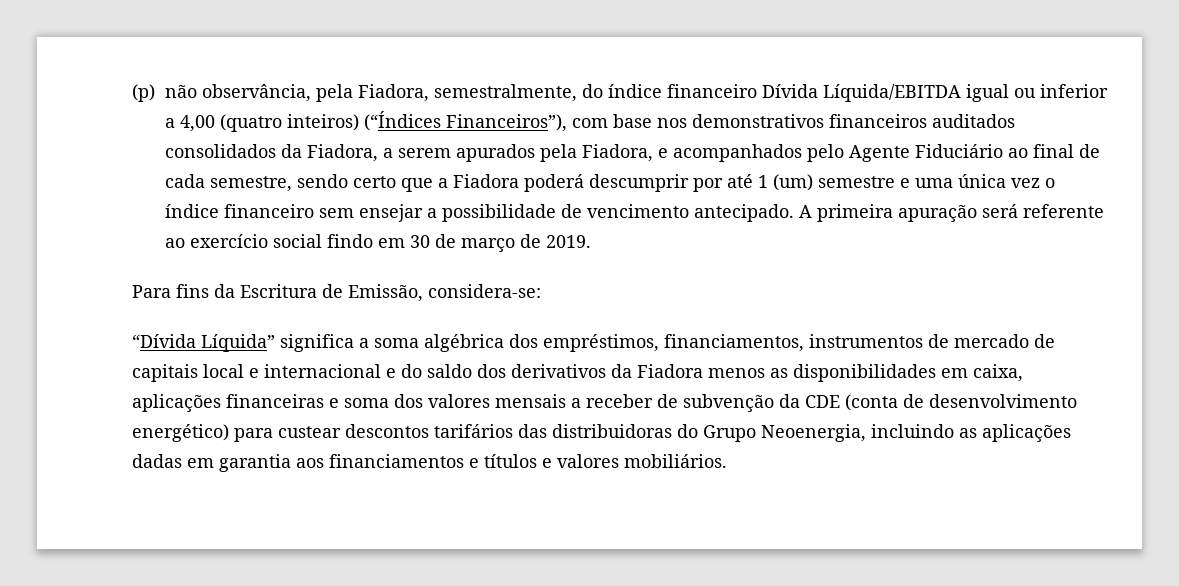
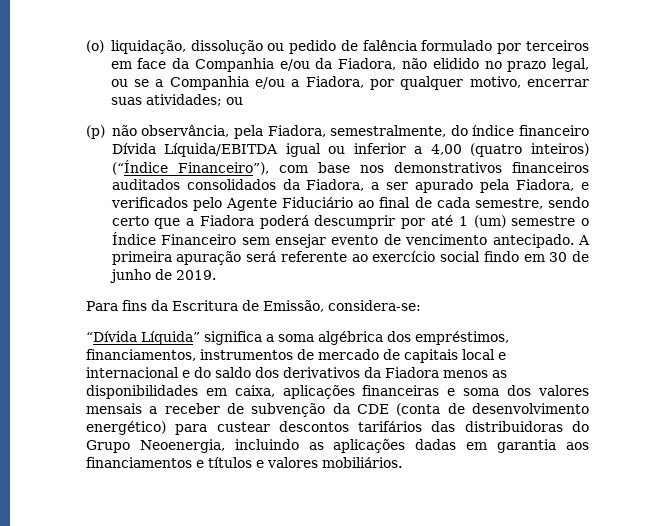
+ (o) liquidação, dissolução ou pedido de falência formulado por terceiros em face da Companhia e/ou da Fiadora, não elidido no prazo legal, ou se a Companhia e/ou a Fiadora, por qualquer motivo, encerrar suas atividades; ou
- (p) não observância, pela Fiadora, semestralmente, do índice financeiro Dívida Líquida/EBITDA igual ou inferior a 4,00 (quatro inteiros) (“Índices Financeiros”), com base nos demonstrativos financeiros auditados consolidados da Fiadora, a serem apurados pela Fiadora, e acompanhados pelo Agente Fiduciário ao final de cada semestre, sendo certo que a Fiadora poderá descumprir por até 1 (um) semestre e uma única vez o índice financeiro sem ensejar a possibilidade de vencimento antecipado.
+ (p) não observância, pela Fiadora, semestralmente, do índice financeiro Dívida Líquida/EBITDA igual ou inferior a 4,00 (quatro inteiros) (“Índice Financeiro”), com base nos demonstrativos financeiros auditados consolidados da Fiadora, a ser apurado pela Fiadora, e verificados pelo Agente Fiduciário ao final de cada semestre, sendo certo que a Fiadora poderá descumprir por até 1 (um) semestre o Índice Financeiro sem ensejar evento de vencimento antecipado.
- A primeira apuração será referente ao exercício social findo em 30 de março de 2019.
+ A primeira apuração será referente ao exercício social findo em 30 de junho de 2019.

